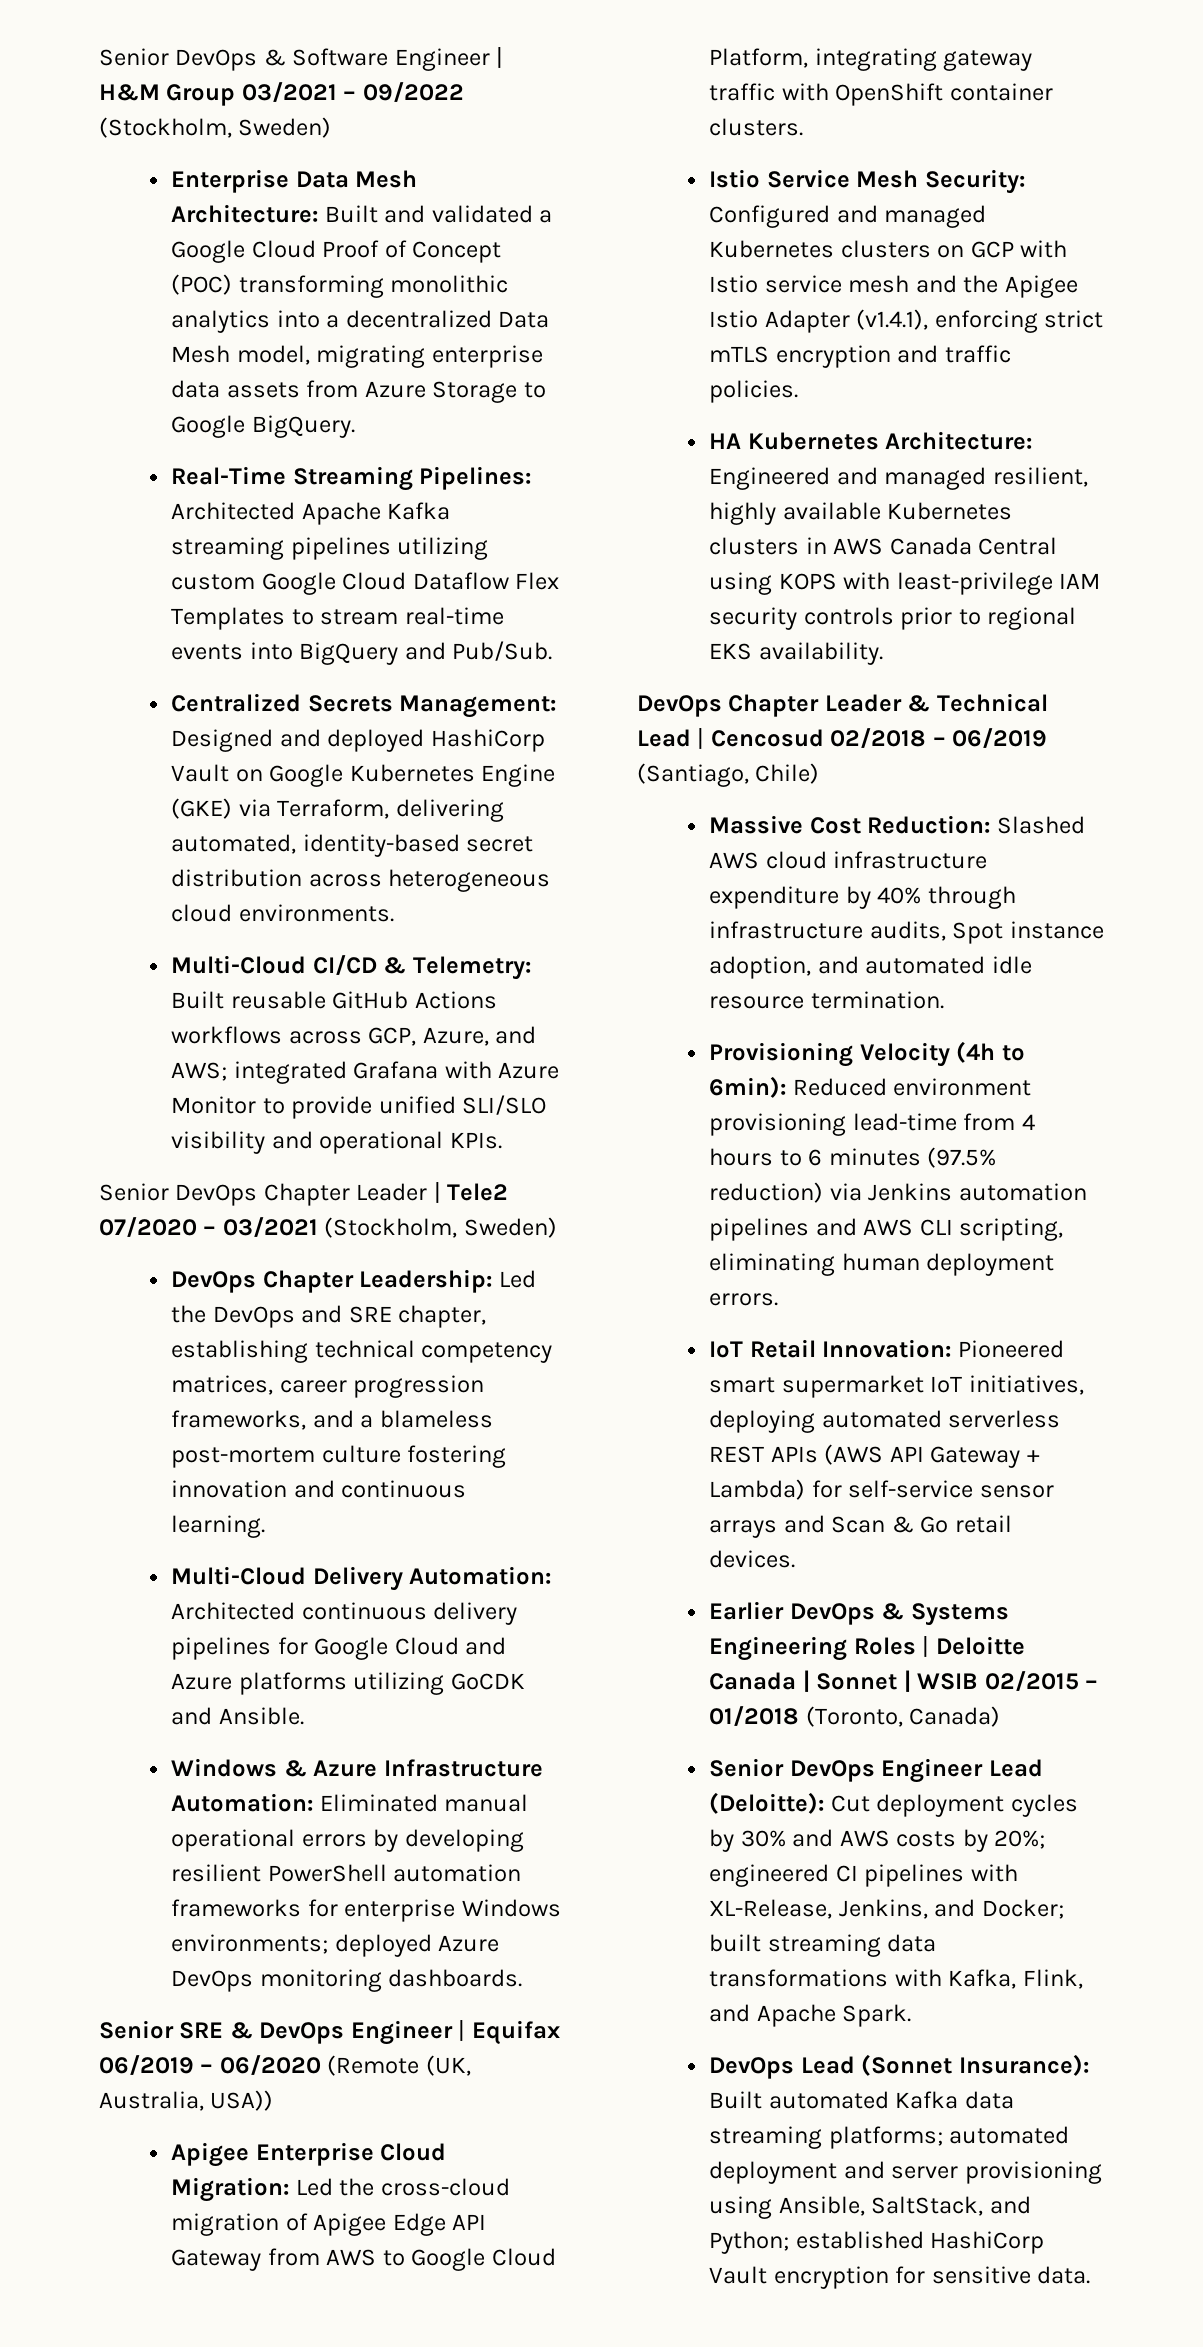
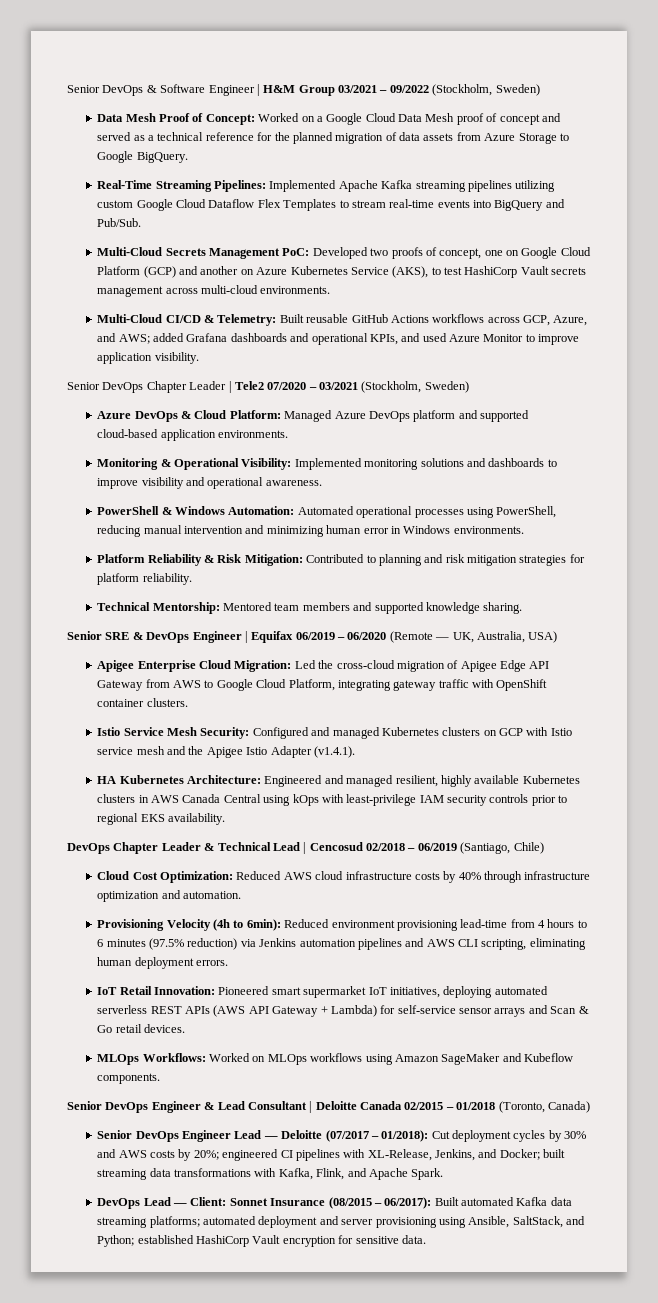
- Enterprise Data Mesh Architecture: Built and validated a Google Cloud Proof of Concept (POC) transforming monolithic analytics into a decentralized Data Mesh model, migrating enterprise data assets from Azure Storage to Google BigQuery.
+ Data Mesh Proof of Concept: Worked on a Google Cloud Data Mesh proof of concept and served as a technical reference for the planned migration of data assets from Azure Storage to Google BigQuery.
- Real-Time Streaming Pipelines: Architected Apache Kafka streaming pipelines utilizing custom Google Cloud Dataflow Flex Templates to stream real-time events into BigQuery and Pub/Sub.
+ Real-Time Streaming Pipelines: Implemented Apache Kafka streaming pipelines utilizing custom Google Cloud Dataflow Flex Templates to stream real-time events into BigQuery and Pub/Sub.
- Centralized Secrets Management: Designed and deployed HashiCorp Vault on Google Kubernetes Engine (GKE) via Terraform, delivering automated, identity-based secret distribution across heterogeneous cloud environments.
+ Multi-Cloud Secrets Management PoC: Developed two proofs of concept, one on Google Cloud Platform (GCP) and another on Azure Kubernetes Service (AKS), to test HashiCorp Vault secrets management across multi-cloud environments.
- Multi-Cloud CI/CD & Telemetry: Built reusable GitHub Actions workflows across GCP, Azure, and AWS; integrated Grafana with Azure Monitor to provide unified SLI/SLO visibility and operational KPIs.
+ Multi-Cloud CI/CD & Telemetry: Built reusable GitHub Actions workflows across GCP, Azure, and AWS; added Grafana dashboards and operational KPIs, and used Azure Monitor to improve application visibility.
- DevOps Chapter Leadership: Led the DevOps and SRE chapter, establishing technical competency matrices, career progression frameworks, and a blameless post-mortem culture fostering innovation and continuous learning.
- Multi-Cloud Delivery Automation: Architected continuous delivery pipelines for Google Cloud and Azure platforms utilizing GoCDK and Ansible.
- Windows & Azure Infrastructure Automation: Eliminated manual operational errors by developing resilient PowerShell automation frameworks for enterprise Windows environments; deployed Azure DevOps monitoring dashboards.
+ Azure DevOps & Cloud Platform: Managed Azure DevOps platform and supported cloud-based application environments.
+ Monitoring & Operational Visibility: Implemented monitoring solutions and dashboards to improve visibility and operational awareness.
+ PowerShell & Windows Automation: Automated operational processes using PowerShell, reducing manual intervention and minimizing human error in Windows environments.
+ Platform Reliability & Risk Mitigation: Contributed to planning and risk mitigation strategies for platform reliability.
+ Technical Mentorship: Mentored team members and supported knowledge sharing.
- Senior SRE & DevOps Engineer | Equifax 06/2019 – 06/2020 (Remote (UK, Australia, USA))
+ Senior SRE & DevOps Engineer | Equifax 06/2019 – 06/2020 (Remote — UK, Australia, USA)
- Istio Service Mesh Security: Configured and managed Kubernetes clusters on GCP with Istio service mesh and the Apigee Istio Adapter (v1.4.1), enforcing strict mTLS encryption and traffic policies.
+ Istio Service Mesh Security: Configured and managed Kubernetes clusters on GCP with Istio service mesh and the Apigee Istio Adapter (v1.4.1).
- HA Kubernetes Architecture: Engineered and managed resilient, highly available Kubernetes clusters in AWS Canada Central using KOPS with least-privilege IAM security controls prior to regional EKS availability.
+ HA Kubernetes Architecture: Engineered and managed resilient, highly available Kubernetes clusters in AWS Canada Central using kOps with least-privilege IAM security controls prior to regional EKS availability.
- Massive Cost Reduction: Slashed AWS cloud infrastructure expenditure by 40% through infrastructure audits, Spot instance adoption, and automated idle resource termination.
+ Cloud Cost Optimization: Reduced AWS cloud infrastructure costs by 40% through infrastructure optimization and automation.
- Earlier DevOps & Systems Engineering Roles | Deloitte Canada | Sonnet | WSIB 02/2015 – 01/2018 (Toronto, Canada)
+ MLOps Workflows: Worked on MLOps workflows using Amazon SageMaker and Kubeflow components.
+ Senior DevOps Engineer & Lead Consultant | Deloitte Canada 02/2015 – 01/2018 (Toronto, Canada)
- Senior DevOps Engineer Lead (Deloitte): Cut deployment cycles by 30% and AWS costs by 20%; engineered CI pipelines with XL-Release, Jenkins, and Docker; built streaming data transformations with Kafka, Flink, and Apache Spark.
+ Senior DevOps Engineer Lead — Deloitte (07/2017 – 01/2018): Cut deployment cycles by 30% and AWS costs by 20%; engineered CI pipelines with XL-Release, Jenkins, and Docker; built streaming data transformations with Kafka, Flink, and Apache Spark.
- DevOps Lead (Sonnet Insurance): Built automated Kafka data streaming platforms; automated deployment and server provisioning using Ansible, SaltStack, and Python; established HashiCorp Vault encryption for sensitive data.
+ DevOps Lead — Client: Sonnet Insurance (08/2015 – 06/2017): Built automated Kafka data streaming platforms; automated deployment and server provisioning using Ansible, SaltStack, and Python; established HashiCorp Vault encryption for sensitive data.

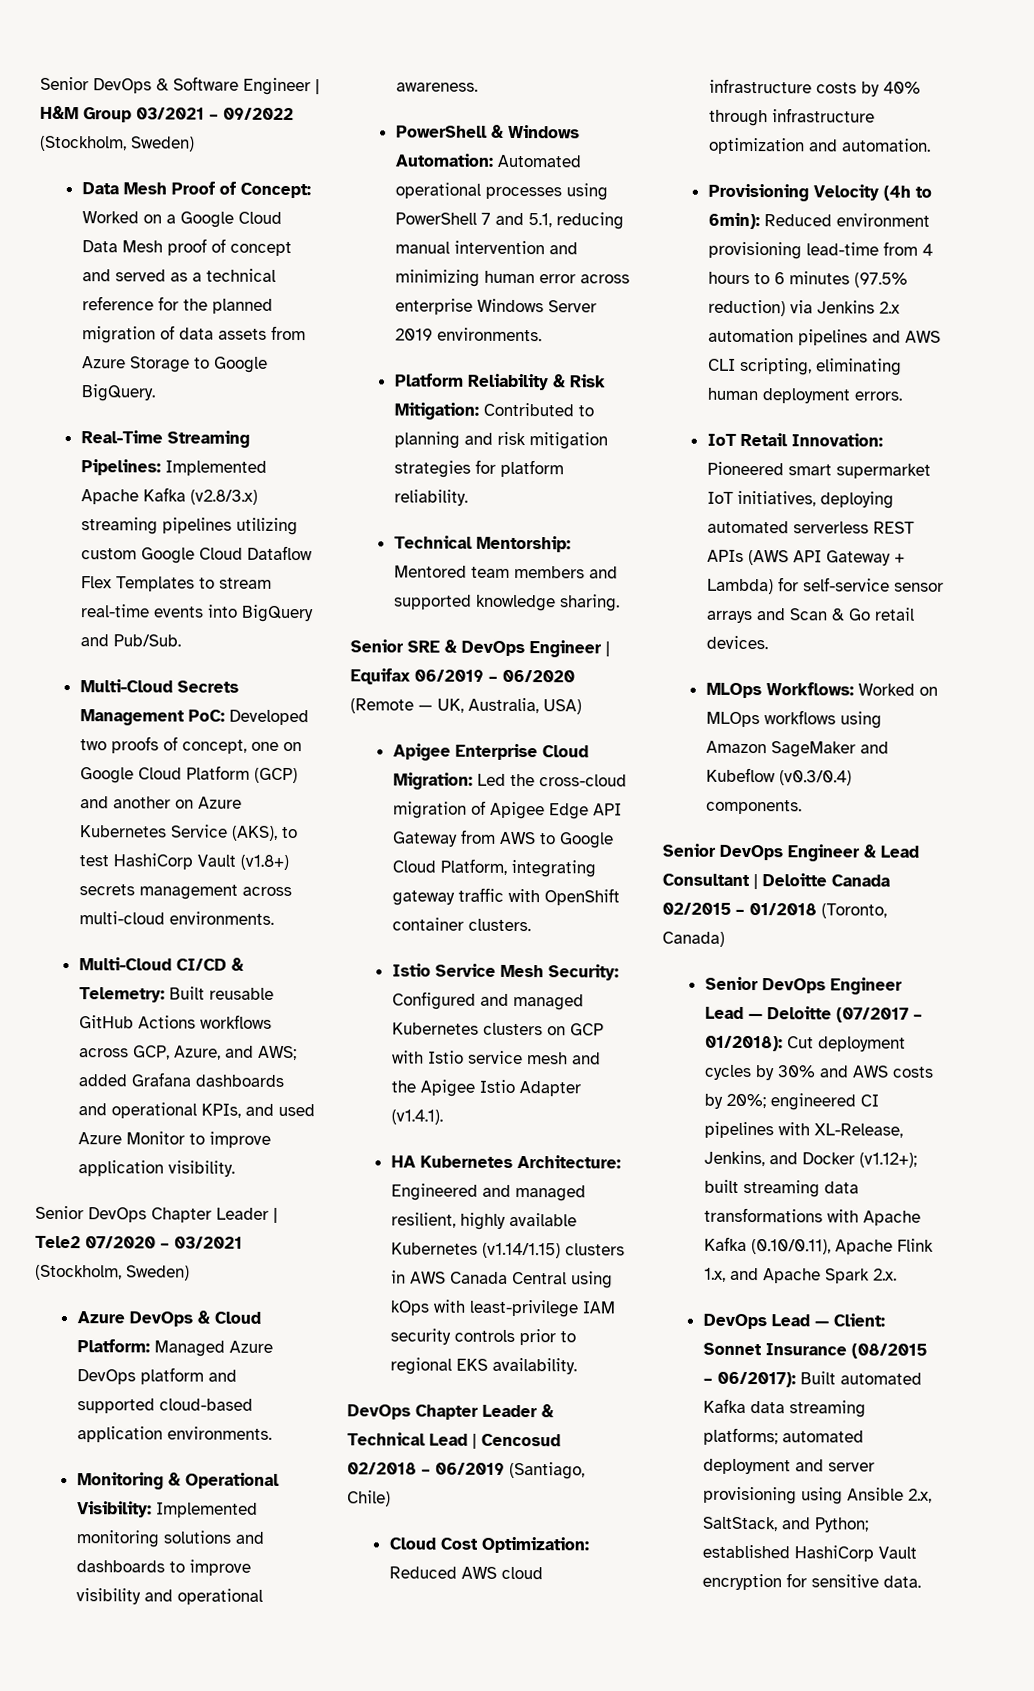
- Real-Time Streaming Pipelines: Implemented Apache Kafka streaming pipelines utilizing custom Google Cloud Dataflow Flex Templates to stream real-time events into BigQuery and Pub/Sub.
+ Real-Time Streaming Pipelines: Implemented Apache Kafka (v2.8/3.x) streaming pipelines utilizing custom Google Cloud Dataflow Flex Templates to stream real-time events into BigQuery and Pub/Sub.
- Multi-Cloud Secrets Management PoC: Developed two proofs of concept, one on Google Cloud Platform (GCP) and another on Azure Kubernetes Service (AKS), to test HashiCorp Vault secrets management across multi-cloud environments.
+ Multi-Cloud Secrets Management PoC: Developed two proofs of concept, one on Google Cloud Platform (GCP) and another on Azure Kubernetes Service (AKS), to test HashiCorp Vault (v1.8+) secrets management across multi-cloud environments.
- PowerShell & Windows Automation: Automated operational processes using PowerShell, reducing manual intervention and minimizing human error in Windows environments.
+ PowerShell & Windows Automation: Automated operational processes using PowerShell 7 and 5.1, reducing manual intervention and minimizing human error across enterprise Windows Server 2019 environments.
- HA Kubernetes Architecture: Engineered and managed resilient, highly available Kubernetes clusters in AWS Canada Central using kOps with least-privilege IAM security controls prior to regional EKS availability.
+ HA Kubernetes Architecture: Engineered and managed resilient, highly available Kubernetes (v1.14/1.15) clusters in AWS Canada Central using kOps with least-privilege IAM security controls prior to regional EKS availability.
- Provisioning Velocity (4h to 6min): Reduced environment provisioning lead-time from 4 hours to 6 minutes (97.5% reduction) via Jenkins automation pipelines and AWS CLI scripting, eliminating human deployment errors.
+ Provisioning Velocity (4h to 6min): Reduced environment provisioning lead-time from 4 hours to 6 minutes (97.5% reduction) via Jenkins 2.x automation pipelines and AWS CLI scripting, eliminating human deployment errors.
- MLOps Workflows: Worked on MLOps workflows using Amazon SageMaker and Kubeflow components.
+ MLOps Workflows: Worked on MLOps workflows using Amazon SageMaker and Kubeflow (v0.3/0.4) components.
- Senior DevOps Engineer Lead — Deloitte (07/2017 – 01/2018): Cut deployment cycles by 30% and AWS costs by 20%; engineered CI pipelines with XL-Release, Jenkins, and Docker; built streaming data transformations with Kafka, Flink, and Apache Spark.
+ Senior DevOps Engineer Lead — Deloitte (07/2017 – 01/2018): Cut deployment cycles by 30% and AWS costs by 20%; engineered CI pipelines with XL-Release, Jenkins, and Docker (v1.12+); built streaming data transformations with Apache Kafka (0.10/0.11), Apache Flink 1.x, and Apache Spark 2.x.
- DevOps Lead — Client: Sonnet Insurance (08/2015 – 06/2017): Built automated Kafka data streaming platforms; automated deployment and server provisioning using Ansible, SaltStack, and Python; established HashiCorp Vault encryption for sensitive data.
+ DevOps Lead — Client: Sonnet Insurance (08/2015 – 06/2017): Built automated Kafka data streaming platforms; automated deployment and server provisioning using Ansible 2.x, SaltStack, and Python; established HashiCorp Vault encryption for sensitive data.

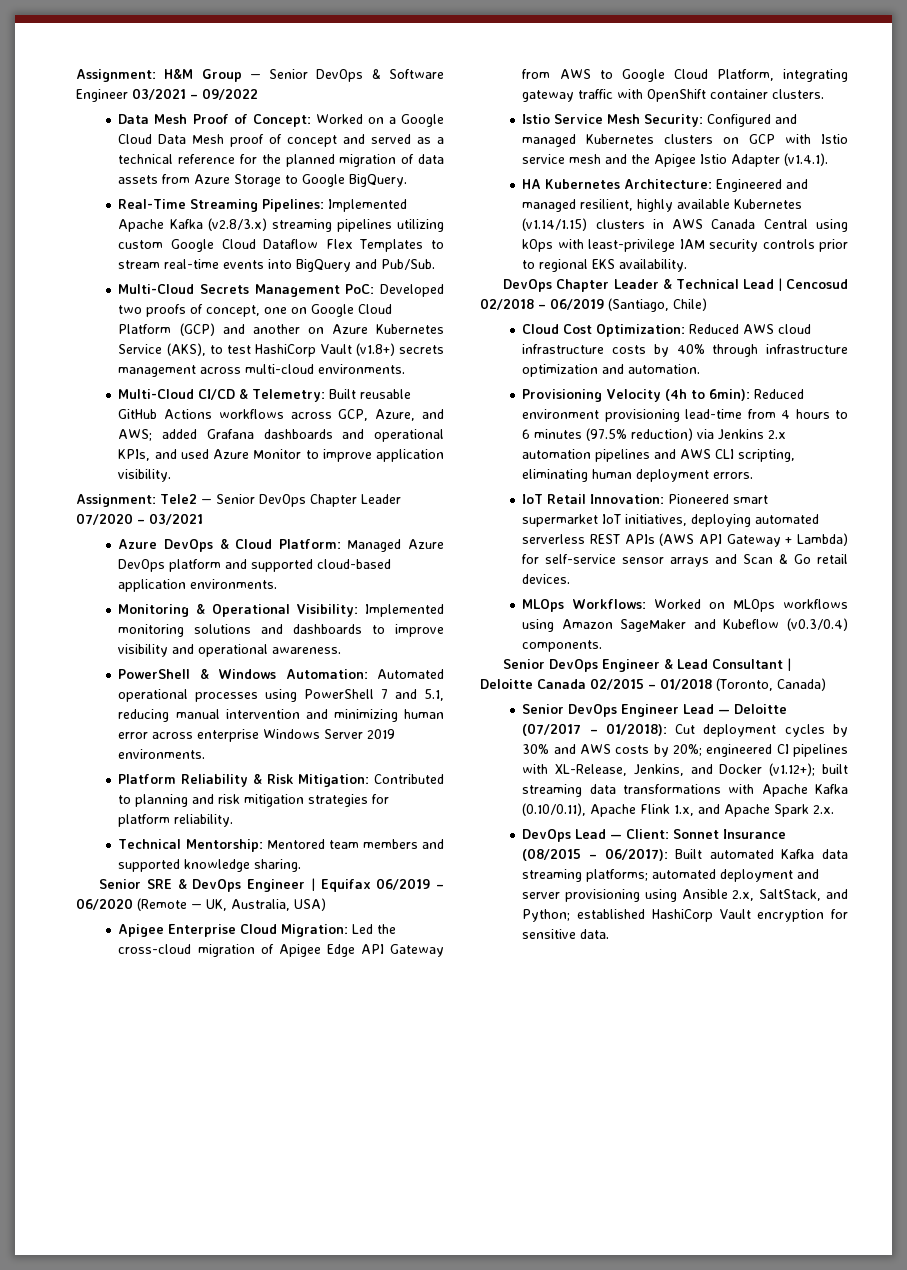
- Senior DevOps & Software Engineer | H&M Group 03/2021 – 09/2022 (Stockholm, Sweden)
+ Assignment: H&M Group — Senior DevOps & Software Engineer 03/2021 – 09/2022
- Senior DevOps Chapter Leader | Tele2 07/2020 – 03/2021 (Stockholm, Sweden)
+ Assignment: Tele2 — Senior DevOps Chapter Leader 07/2020 – 03/2021

